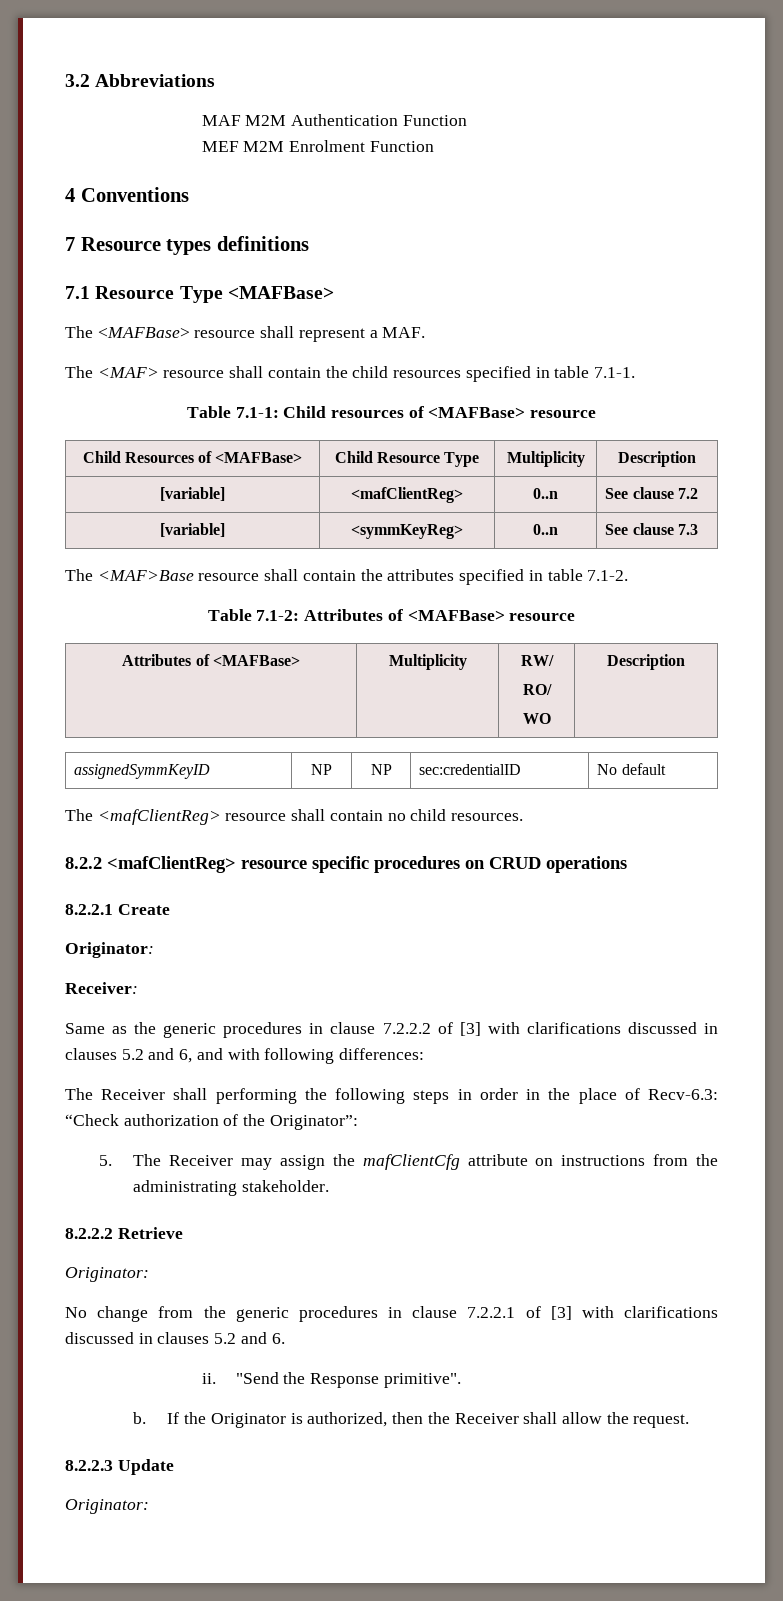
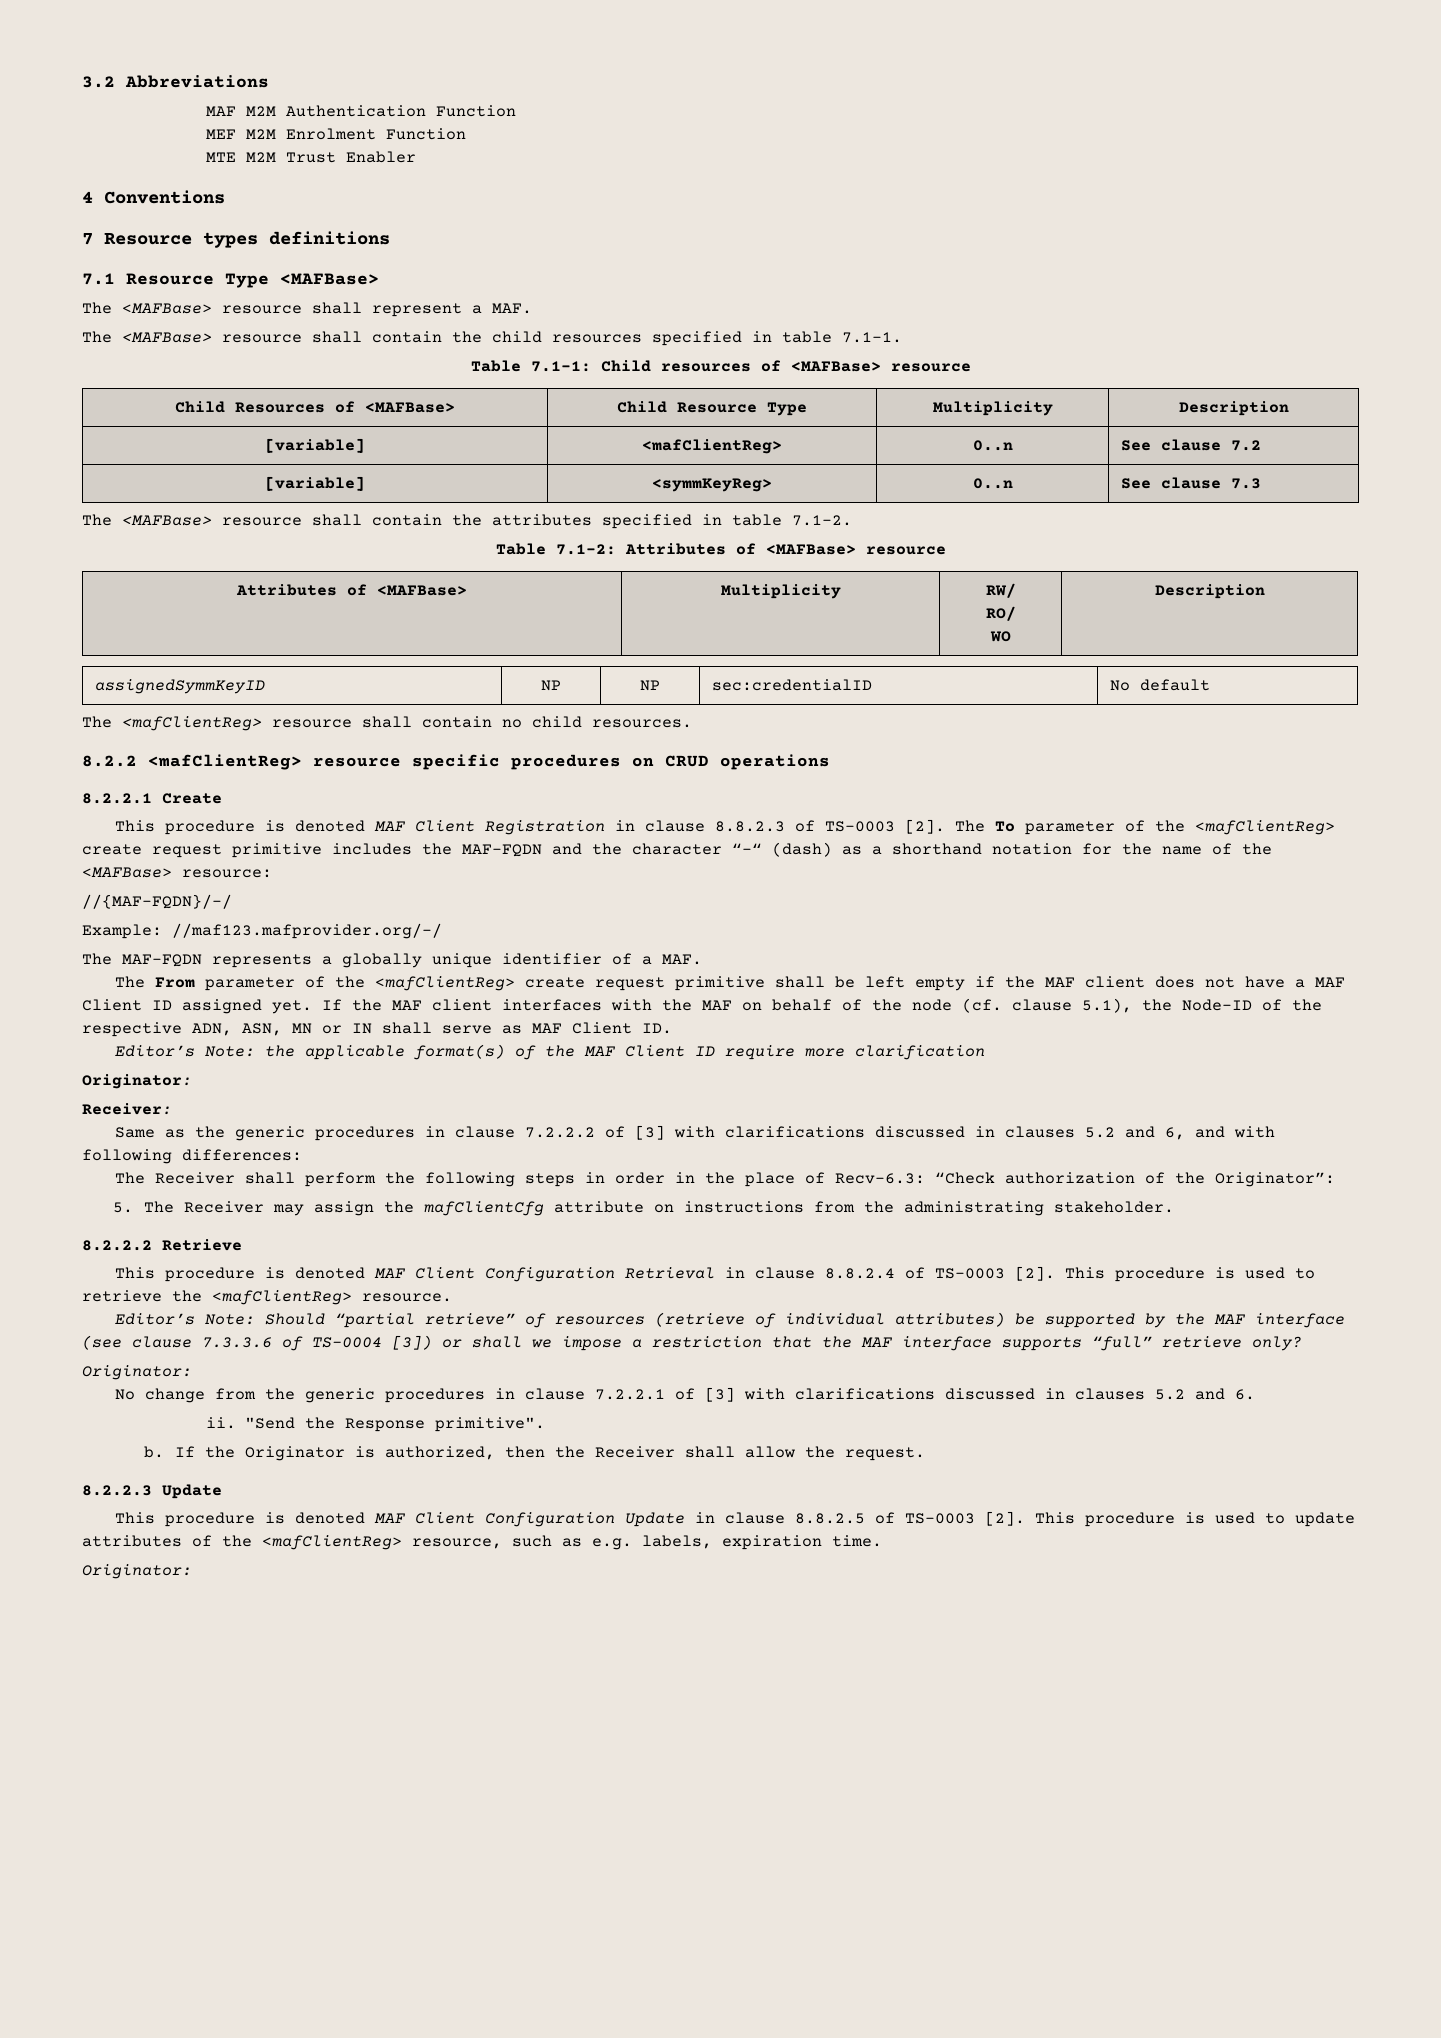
+ MTE M2M Trust Enabler
- The <MAF> resource shall contain the child resources specified in table 7.1-1.
+ The <MAFBase> resource shall contain the child resources specified in table 7.1-1.
- The <MAF>Base resource shall contain the attributes specified in table 7.1-2.
+ The <MAFBase> resource shall contain the attributes specified in table 7.1-2.
+ This procedure is denoted MAF Client Registration in clause 8.8.2.3 of TS-0003 [2]. The To parameter of the <mafClientReg> create request primitive includes the MAF-FQDN and the character “–“ (dash) as a shorthand notation for the name of the <MAFBase> resource:
+ //{MAF-FQDN}/–/
+ Example: //maf123.mafprovider.org/–/
+ The MAF-FQDN represents a globally unique identifier of a MAF.
+ The From parameter of the <mafClientReg> create request primitive shall be left empty if the MAF client does not have a MAF Client ID assigned yet. If the MAF client interfaces with the MAF on behalf of the node (cf. clause 5.1), the Node-ID of the respective ADN, ASN, MN or IN shall serve as MAF Client ID.
+ Editor’s Note: the applicable format(s) of the MAF Client ID require more clarification
- The Receiver shall performing the following steps in order in the place of Recv-6.3: “Check authorization of the Originator”:
+ The Receiver shall perform the following steps in order in the place of Recv-6.3: “Check authorization of the Originator”:
+ This procedure is denoted MAF Client Configuration Retrieval in clause 8.8.2.4 of TS-0003 [2]. This procedure is used to retrieve the <mafClientReg> resource.
+ Editor’s Note: Should “partial retrieve” of resources (retrieve of individual attributes) be supported by the MAF interface (see clause 7.3.3.6 of TS-0004 [3]) or shall we impose a restriction that the MAF interface supports “full” retrieve only?
+ This procedure is denoted MAF Client Configuration Update in clause 8.8.2.5 of TS-0003 [2]. This procedure is used to update attributes of the <mafClientReg> resource, such as e.g. labels, expiration time.

